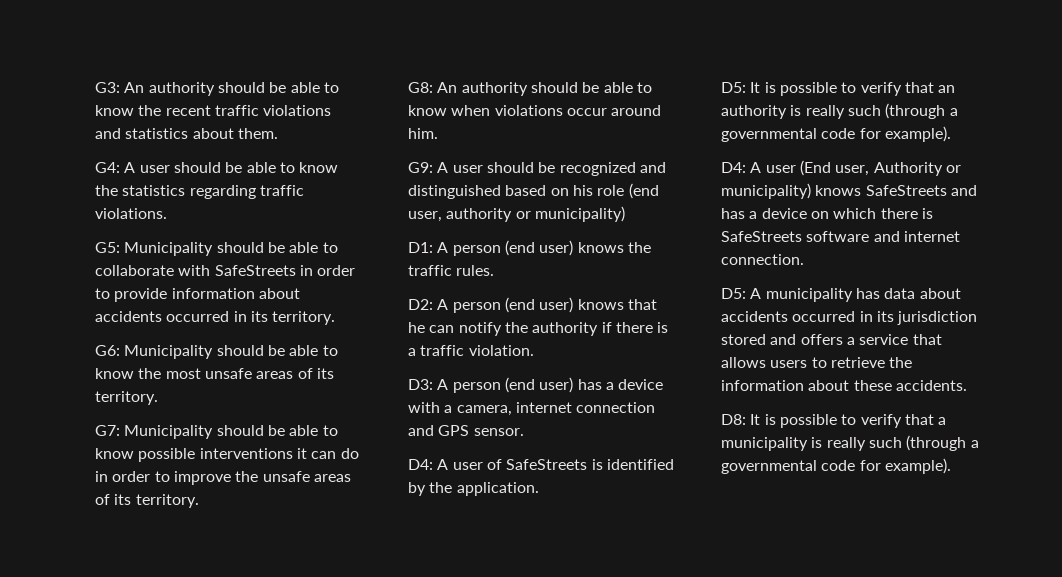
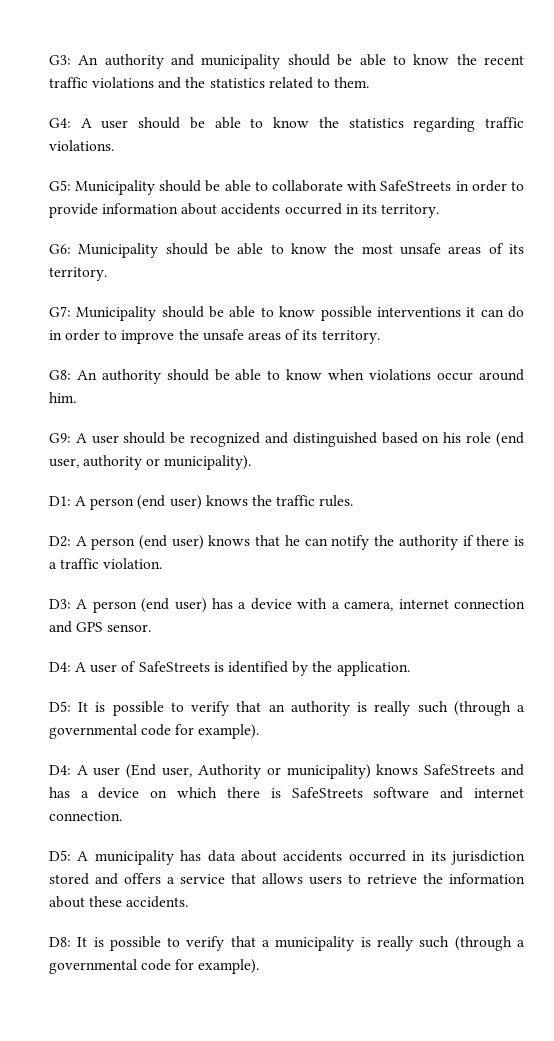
- G3: An authority should be able to know the recent traffic violations and statistics about them.
+ G3: An authority and municipality should be able to know the recent traffic violations and the statistics related to them.
- G9: A user should be recognized and distinguished based on his role (end user, authority or municipality)
+ G9: A user should be recognized and distinguished based on his role (end user, authority or municipality).

